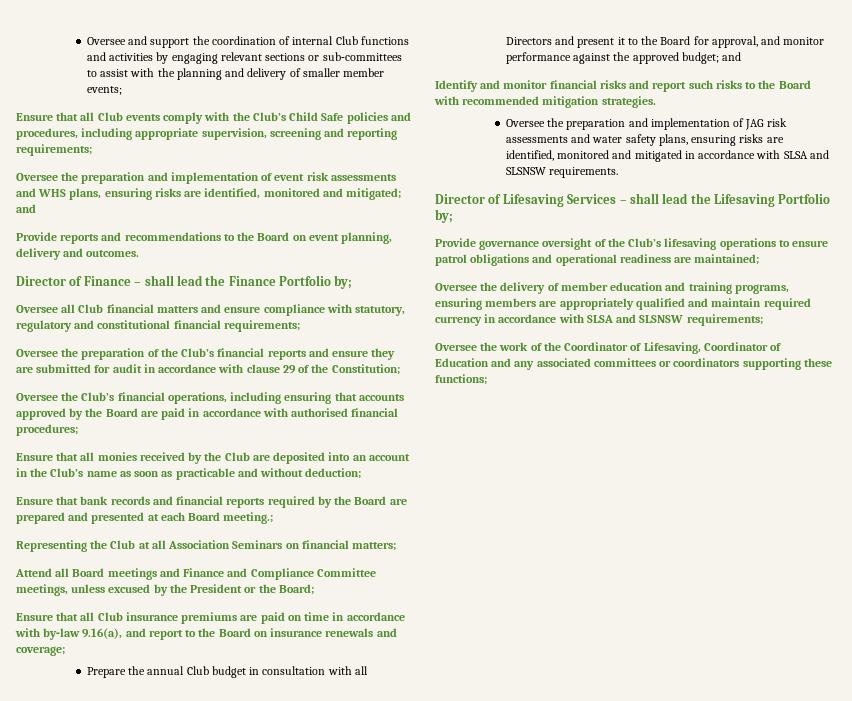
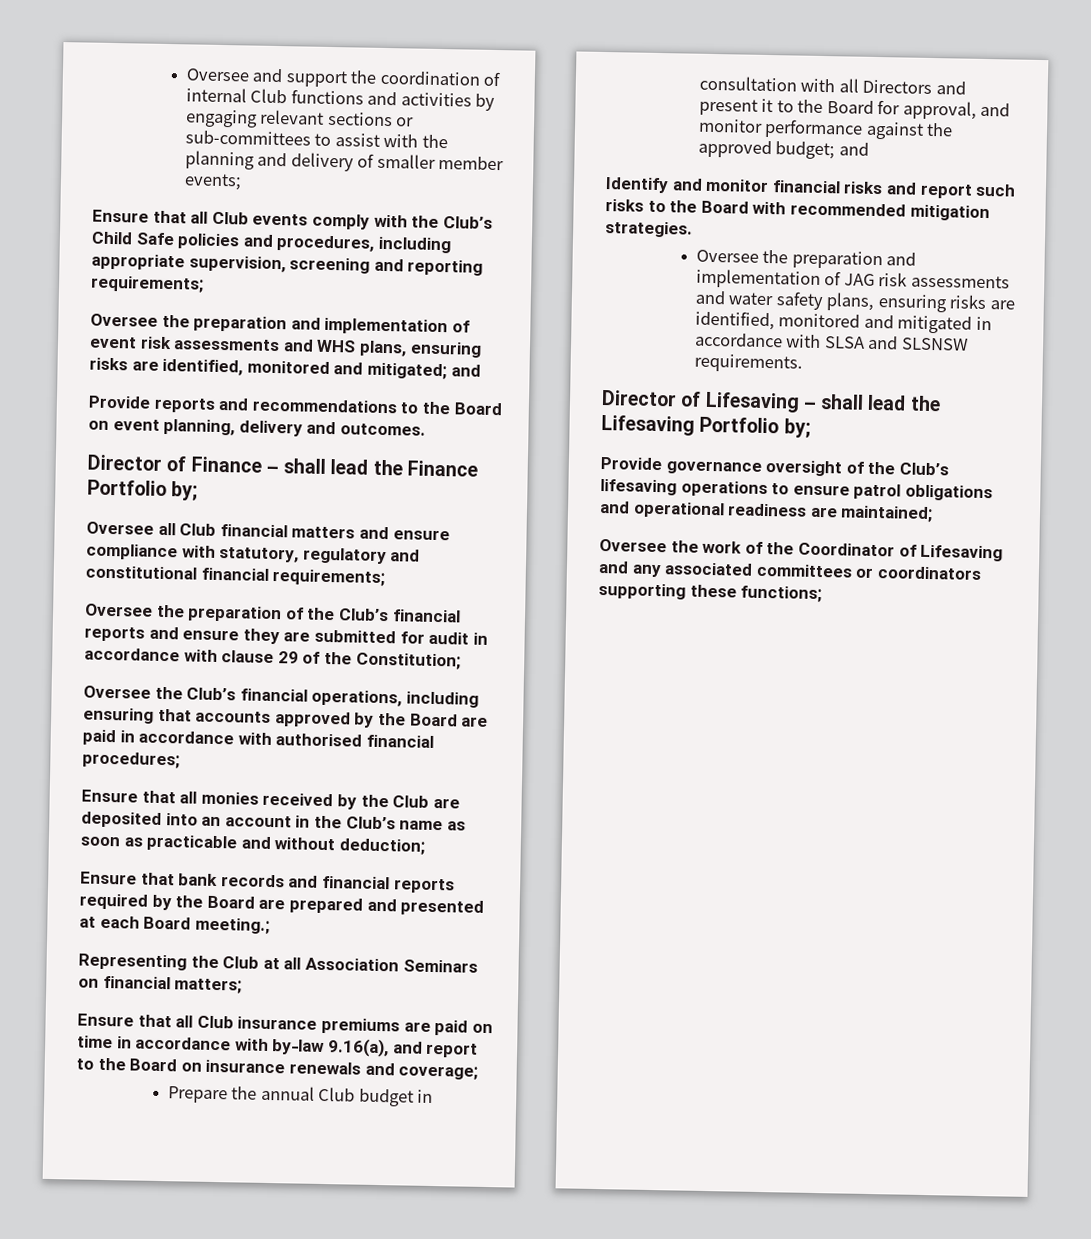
- Attend all Board meetings and Finance and Compliance Committee meetings, unless excused by the President or the Board;
- Director of Lifesaving Services – shall lead the Lifesaving Portfolio by;
+ Director of Lifesaving – shall lead the Lifesaving Portfolio by;
- Oversee the delivery of member education and training programs, ensuring members are appropriately qualified and maintain required currency in accordance with SLSA and SLSNSW requirements;
- Oversee the work of the Coordinator of Lifesaving, Coordinator of Education and any associated committees or coordinators supporting these functions;
+ Oversee the work of the Coordinator of Lifesaving and any associated committees or coordinators supporting these functions;

